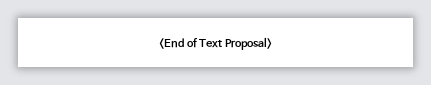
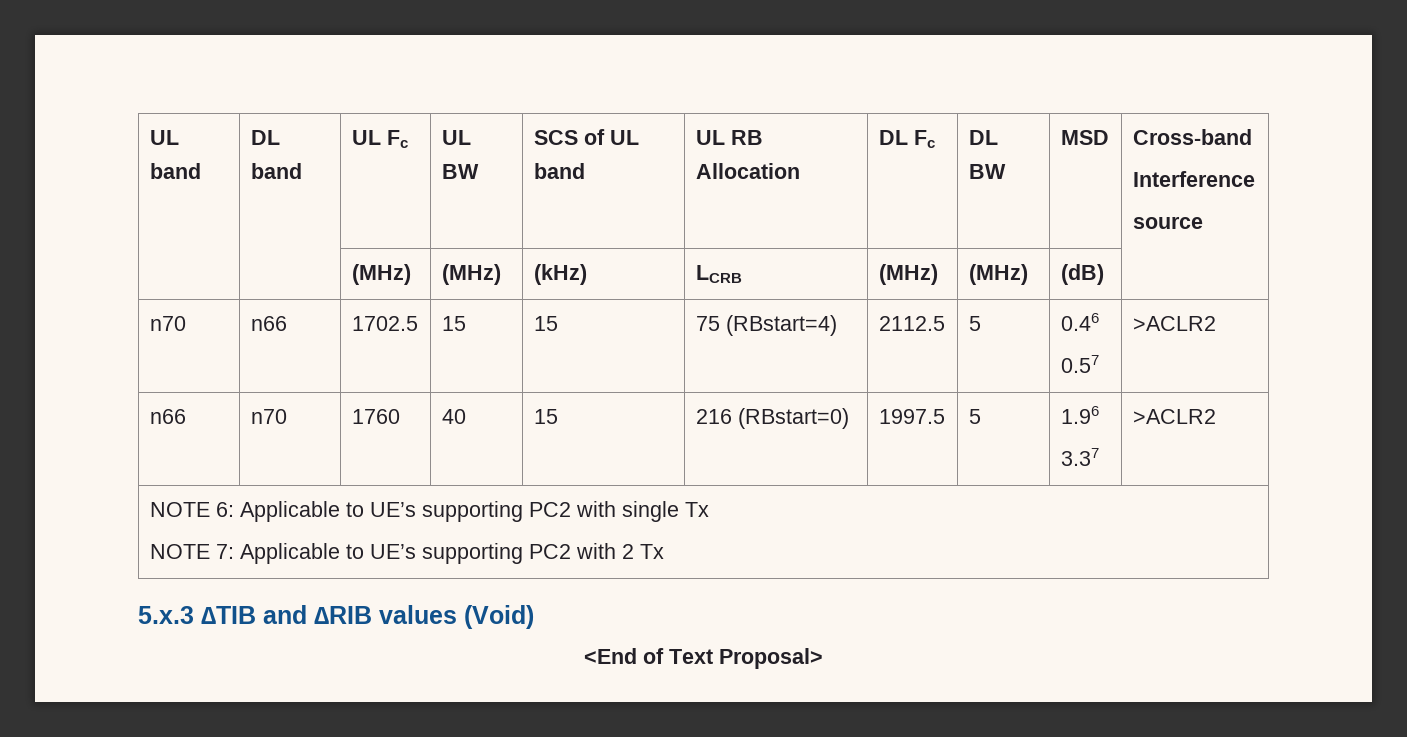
+ UL band | DL band | UL Fc | UL BW | SCS of UL band | UL RB Allocation | DL Fc | DL BW | MSD | Cross-band
+ Interference
+ source
+ | | (MHz) | (MHz) | (kHz) | LCRB | (MHz) | (MHz) | (dB) |
+ n70 | n66 | 1702.5 | 15 | 15 | 75 (RBstart=4) | 2112.5 | 5 | 0.46
+ 0.57 | >ACLR2
+ n66 | n70 | 1760 | 40 | 15 | 216 (RBstart=0) | 1997.5 | 5 | 1.96
+ 3.37 | >ACLR2
+ NOTE 6: Applicable to UE’s supporting PC2 with single Tx
+ NOTE 7: Applicable to UE’s supporting PC2 with 2 Tx
+ 5.x.3 ∆TIB and ∆RIB values (Void)

